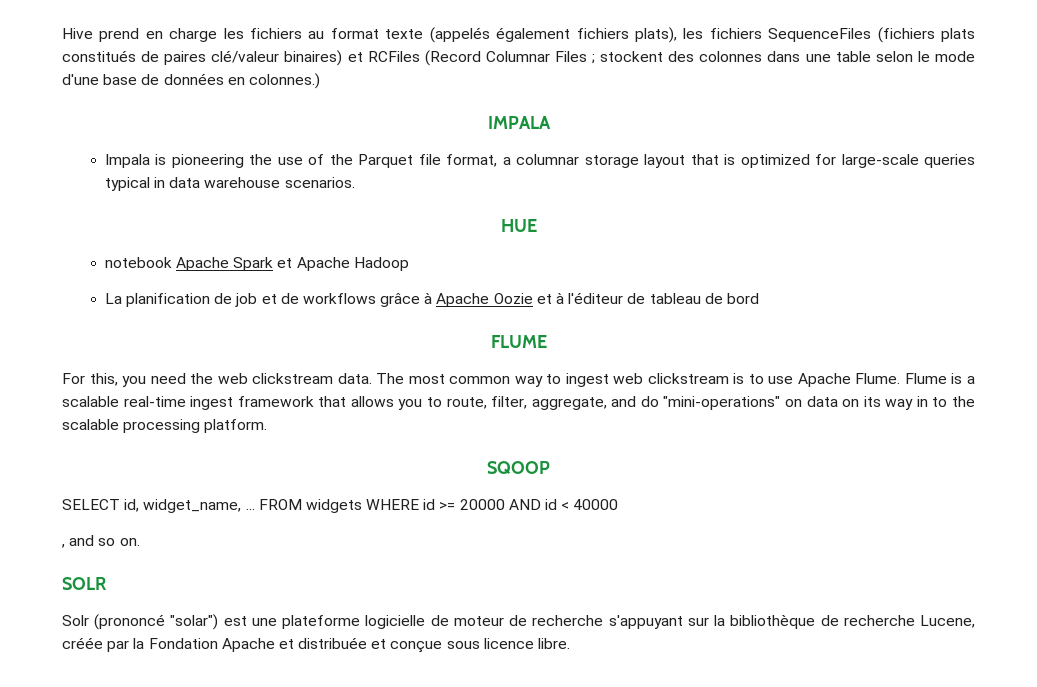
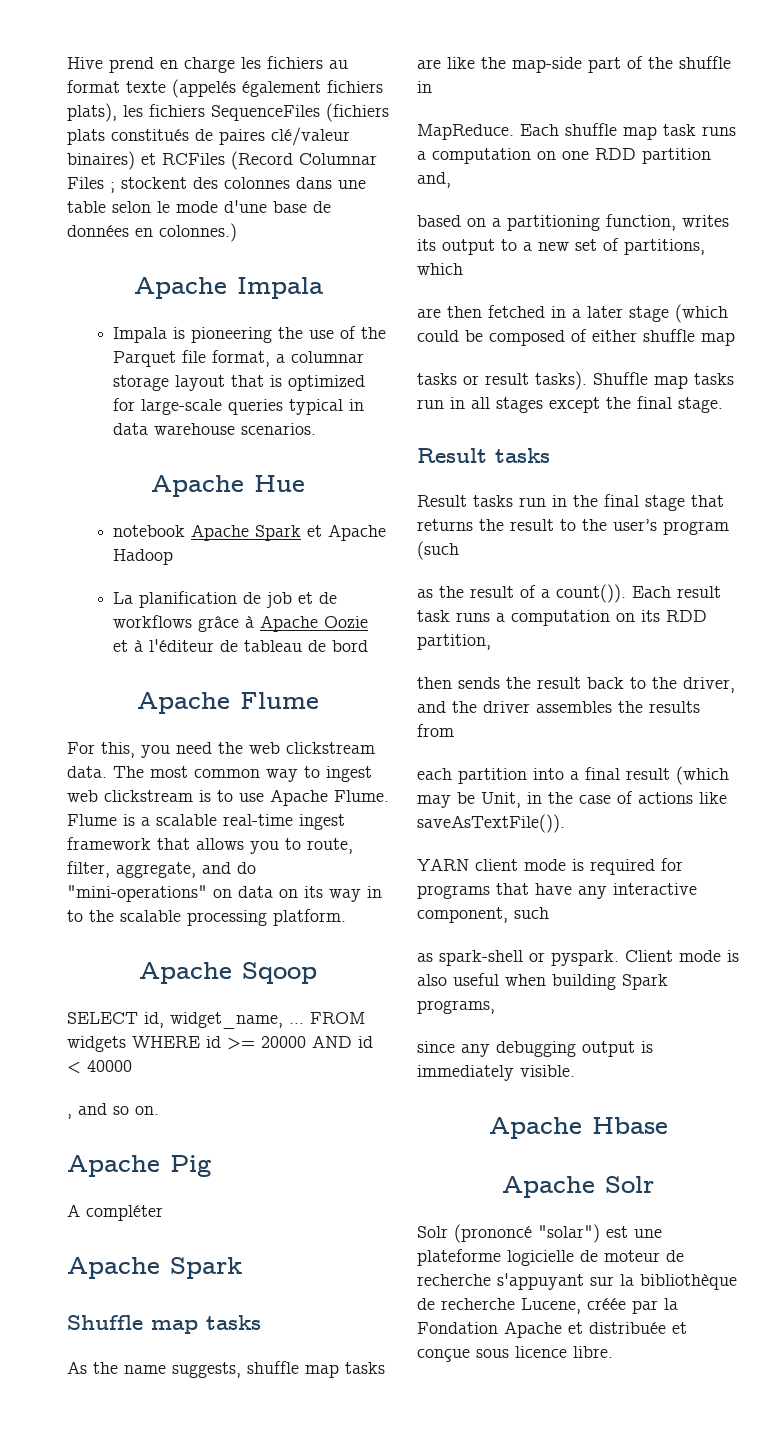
- IMPALA
+ Apache Impala
- HUE
+ Apache Hue
- FLUME
+ Apache Flume
- SQOOP
+ Apache Sqoop
- SOLR
+ Apache Pig
+ A compléter
+ Apache Spark
+ Shuffle map tasks
+ As the name suggests, shuffle map tasks are like the map-side part of the shuffle in
+ MapReduce. Each shuffle map task runs a computation on one RDD partition and,
+ based on a partitioning function, writes its output to a new set of partitions, which
+ are then fetched in a later stage (which could be composed of either shuffle map
+ tasks or result tasks). Shuffle map tasks run in all stages except the final stage.
+ Result tasks
+ Result tasks run in the final stage that returns the result to the user’s program (such
+ as the result of a count()). Each result task runs a computation on its RDD partition,
+ then sends the result back to the driver, and the driver assembles the results from
+ each partition into a final result (which may be Unit, in the case of actions like saveAsTextFile()).
+ YARN client mode is required for programs that have any interactive component, such
+ as spark-shell or pyspark. Client mode is also useful when building Spark programs,
+ since any debugging output is immediately visible.
+ Apache Hbase
+ Apache Solr

